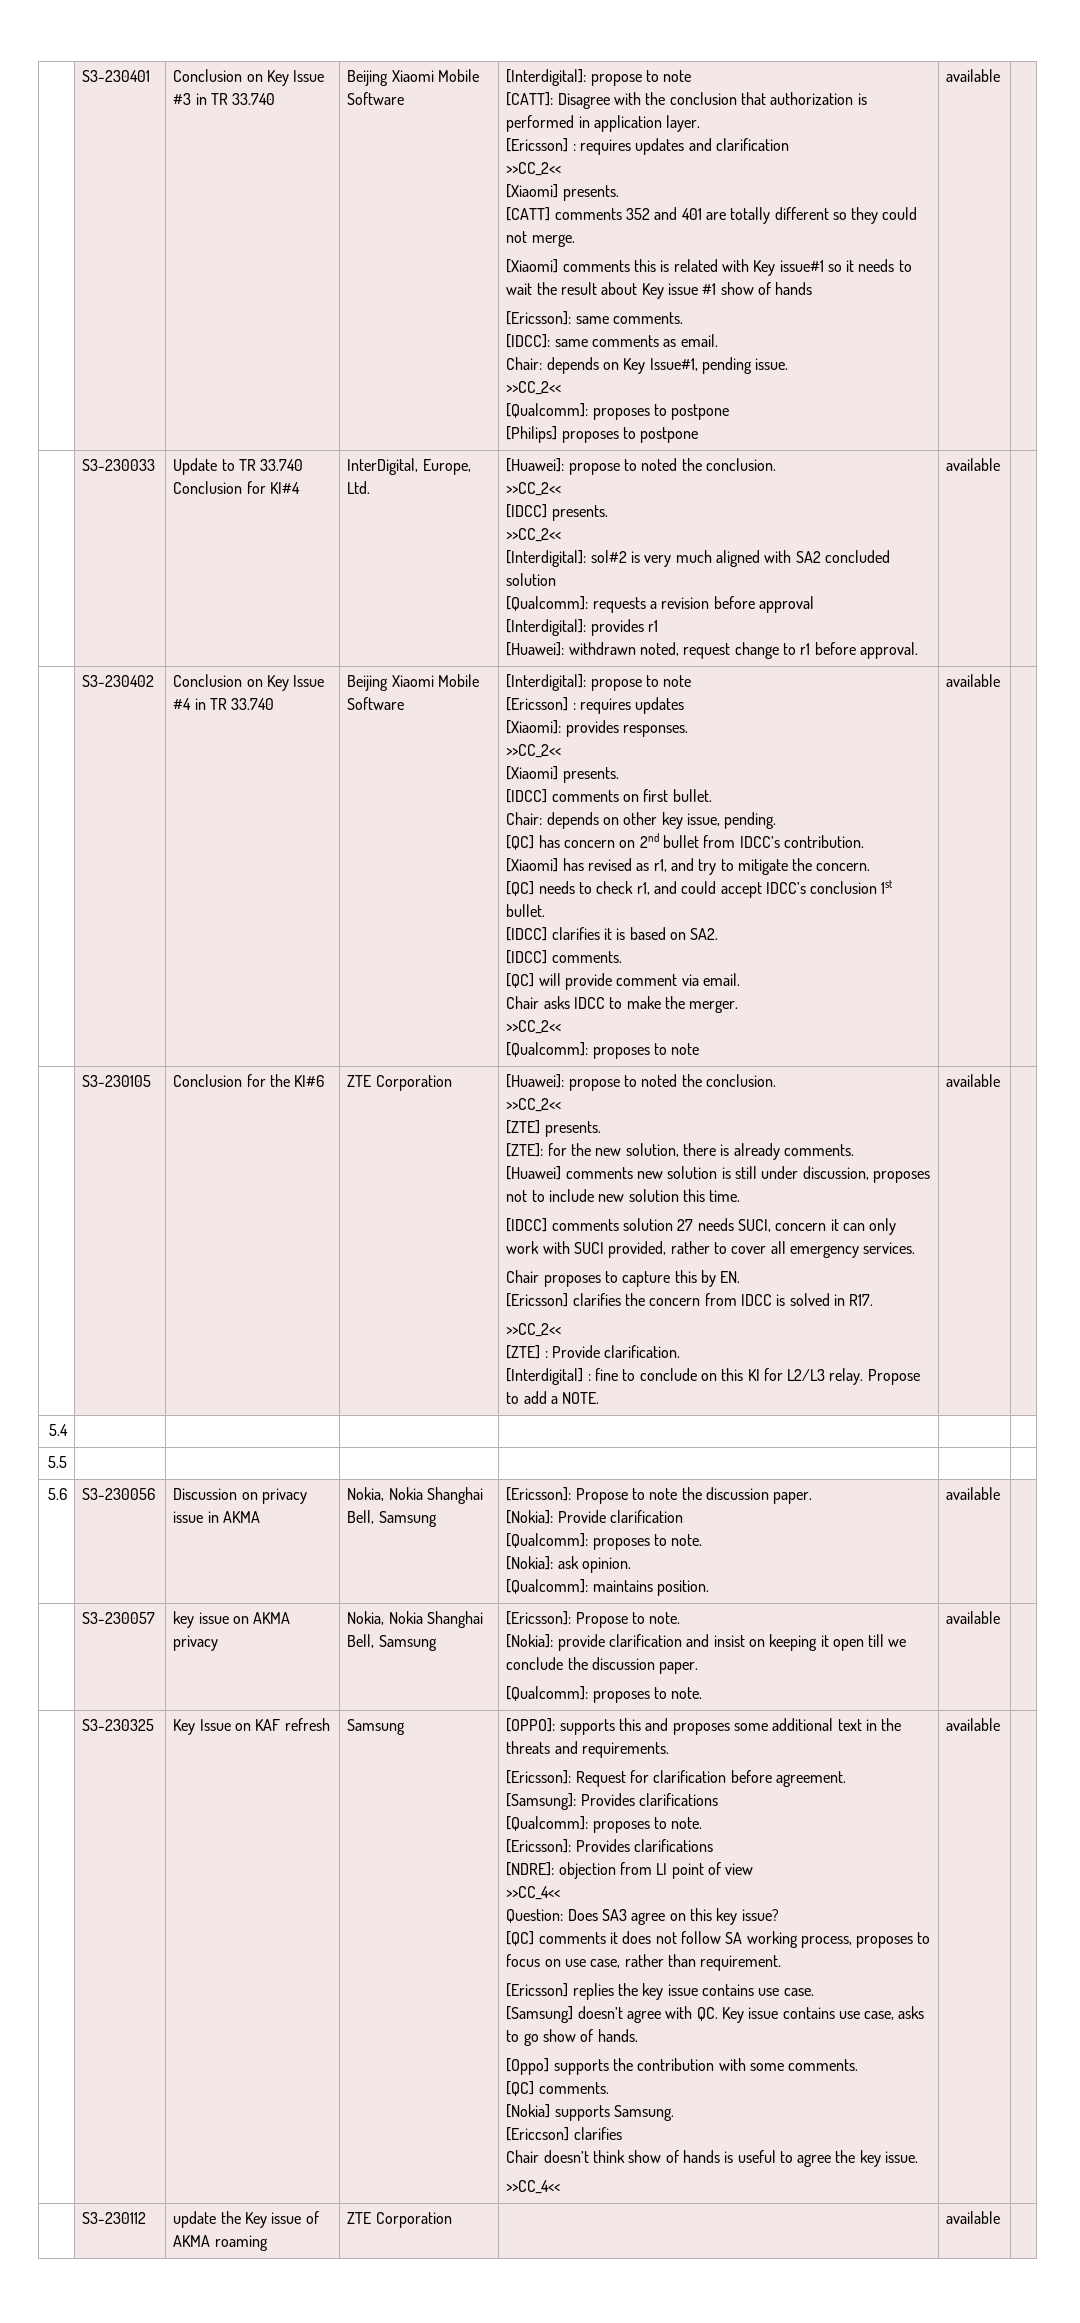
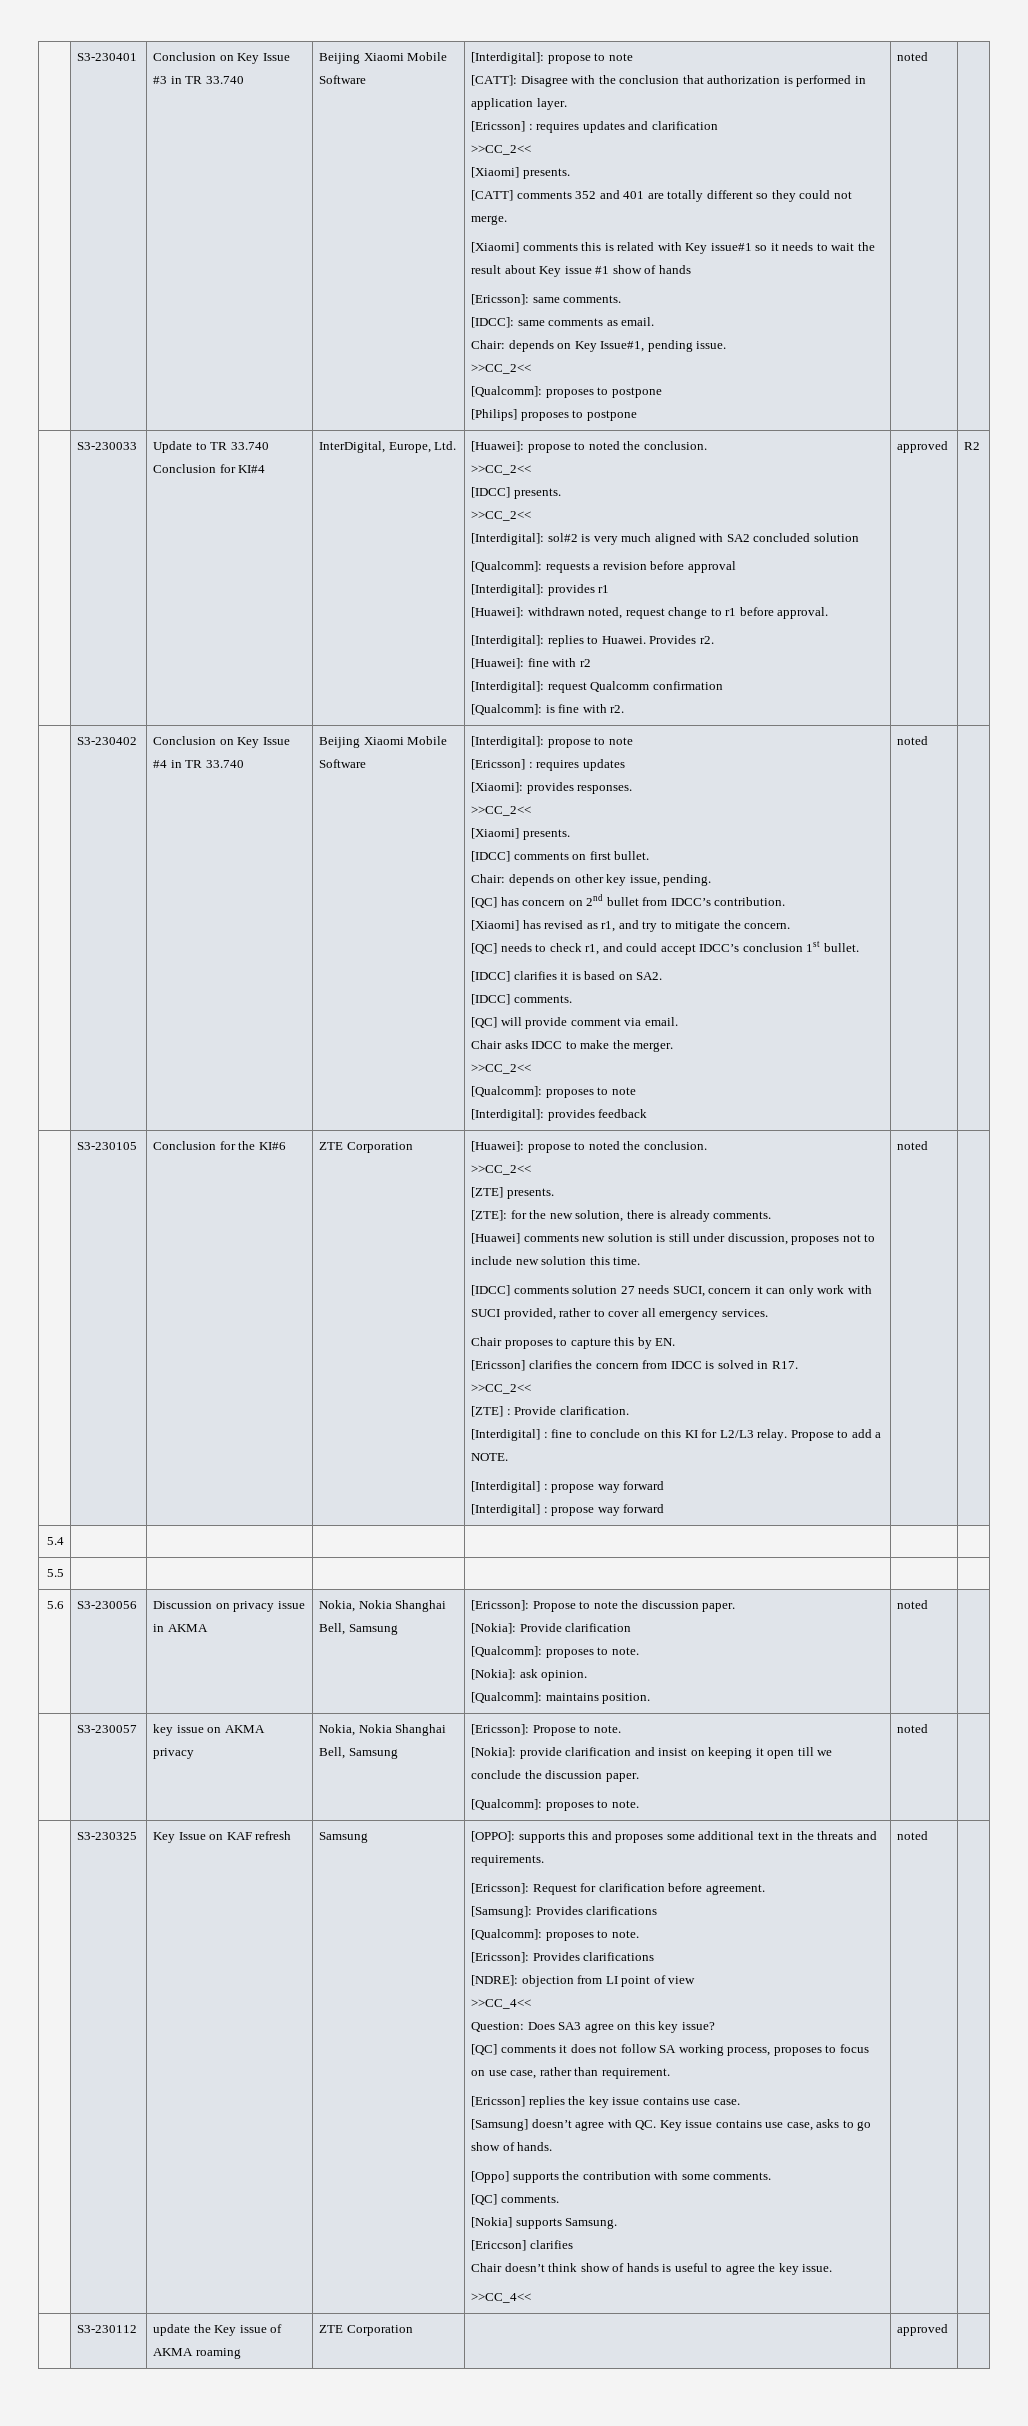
- [Philips] proposes to postpone | available
+ [Philips] proposes to postpone | noted
- [Huawei]: withdrawn noted, request change to r1 before approval. | available
+ [Huawei]: withdrawn noted, request change to r1 before approval.
+ [Interdigital]: replies to Huawei. Provides r2.
+ [Huawei]: fine with r2
+ [Interdigital]: request Qualcomm confirmation
+ [Qualcomm]: is fine with r2. | approved | R2
- [Qualcomm]: proposes to note | available
+ [Qualcomm]: proposes to note
+ [Interdigital]: provides feedback | noted
- Propose to add a NOTE. | available
+ Propose to add a NOTE.
+ [Interdigital] : propose way forward
+ [Interdigital] : propose way forward | noted
  5.6 | S3-230056 | Discussion on privacy issue in AKMA | Nokia, Nokia Shanghai Bell, Samsung | [Ericsson]: Propose to note the discussion paper.
  [Nokia]: Provide clarification
  [Qualcomm]: proposes to note.
  [Nokia]: ask opinion.
- [Qualcomm]: maintains position. | available |
+ [Qualcomm]: maintains position. | noted |
  | S3-230057 | key issue on AKMA privacy | Nokia, Nokia Shanghai Bell, Samsung | [Ericsson]: Propose to note.
  [Nokia]: provide clarification and insist on keeping it open till we conclude the discussion paper.
- [Qualcomm]: proposes to note. | available |
+ [Qualcomm]: proposes to note. | noted |
- >>CC_4<< | available
+ >>CC_4<< | noted
- | S3-230112 | update the Key issue of AKMA roaming | ZTE Corporation | | available |
+ | S3-230112 | update the Key issue of AKMA roaming | ZTE Corporation | | approved |

